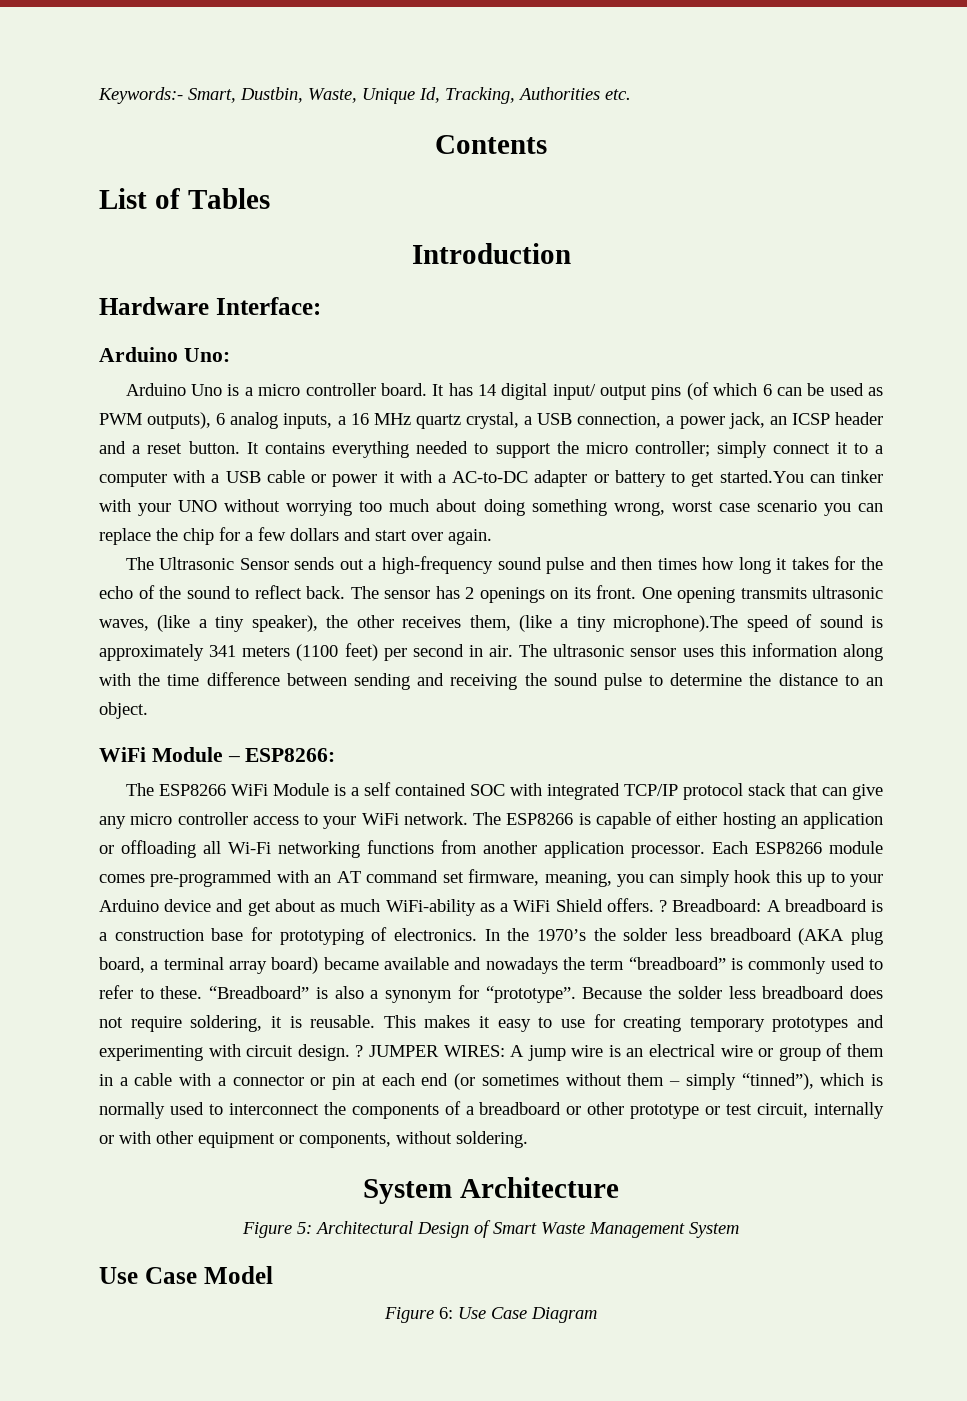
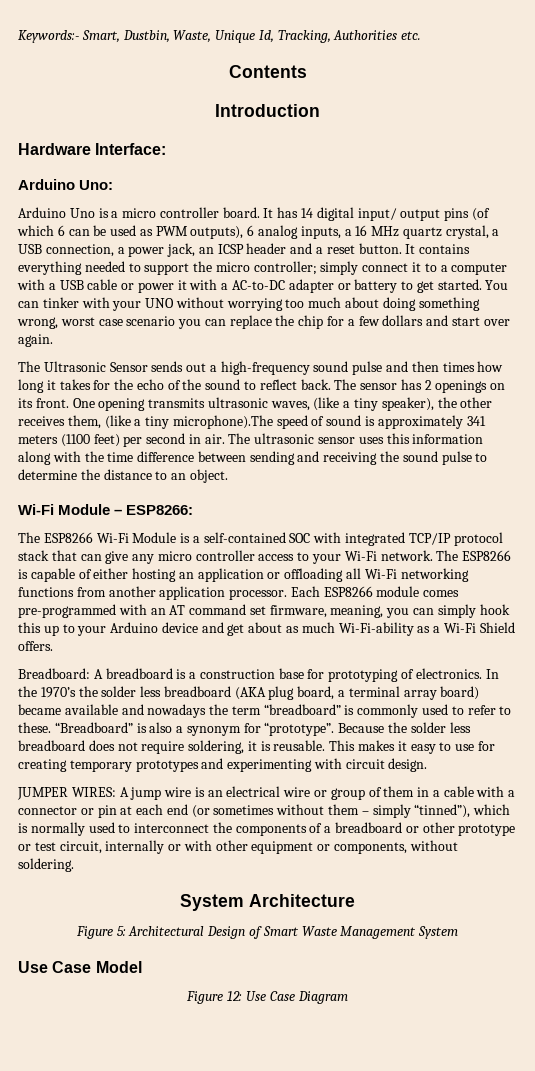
- List of Tables
- It contains everything needed to support the micro controller; simply connect it to a computer with a USB cable or power it with a AC-to-DC adapter or battery to get started.You can tinker with your UNO without worrying too much about doing something wrong, worst case scenario you can replace the chip for a few dollars and start over again.
+ It contains everything needed to support the micro controller; simply connect it to a computer with a USB cable or power it with a AC-to-DC adapter or battery to get started. You can tinker with your UNO without worrying too much about doing something wrong, worst case scenario you can replace the chip for a few dollars and start over again.
- WiFi Module – ESP8266:
+ Wi-Fi Module – ESP8266:
- The ESP8266 WiFi Module is a self contained SOC with integrated TCP/IP protocol stack that can give any micro controller access to your WiFi network.
+ The ESP8266 Wi-Fi Module is a self-contained SOC with integrated TCP/IP protocol stack that can give any micro controller access to your Wi-Fi network.
- Each ESP8266 module comes pre-programmed with an AT command set firmware, meaning, you can simply hook this up to your Arduino device and get about as much WiFi-ability as a WiFi Shield offers. ? Breadboard: A breadboard is a construction base for prototyping of electronics.
+ Each ESP8266 module comes pre-programmed with an AT command set firmware, meaning, you can simply hook this up to your Arduino device and get about as much Wi-Fi-ability as a Wi-Fi Shield offers.
+ Breadboard: A breadboard is a construction base for prototyping of electronics.
- This makes it easy to use for creating temporary prototypes and experimenting with circuit design. ? JUMPER WIRES:
+ This makes it easy to use for creating temporary prototypes and experimenting with circuit design.
+ JUMPER WIRES:
- Figure 6: Use Case Diagram
+ Figure 12: Use Case Diagram

